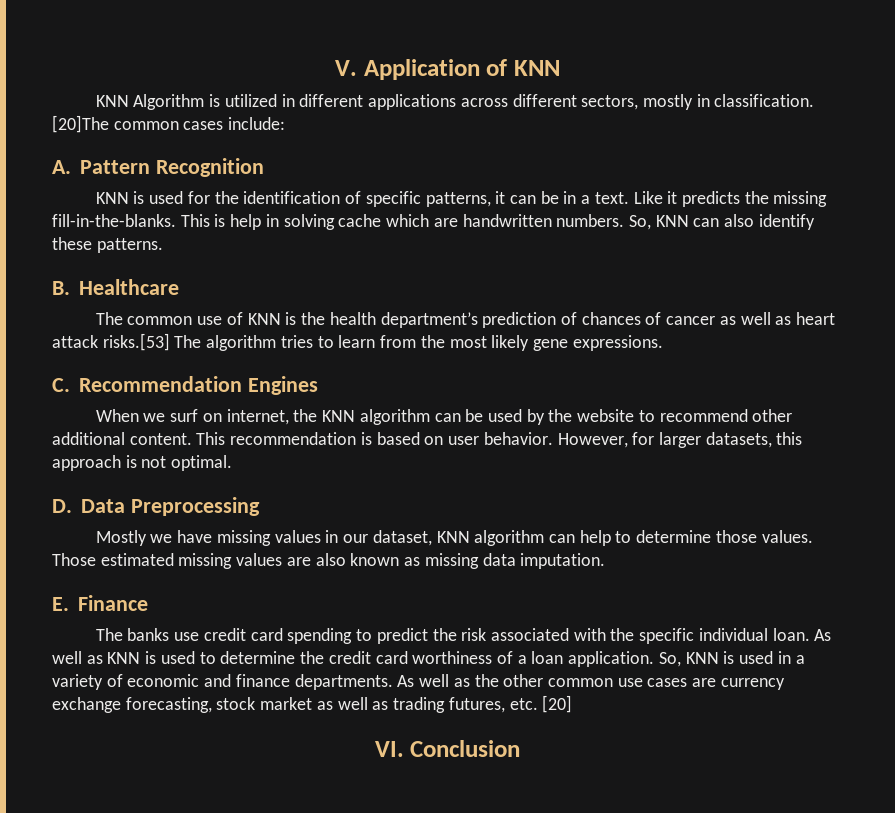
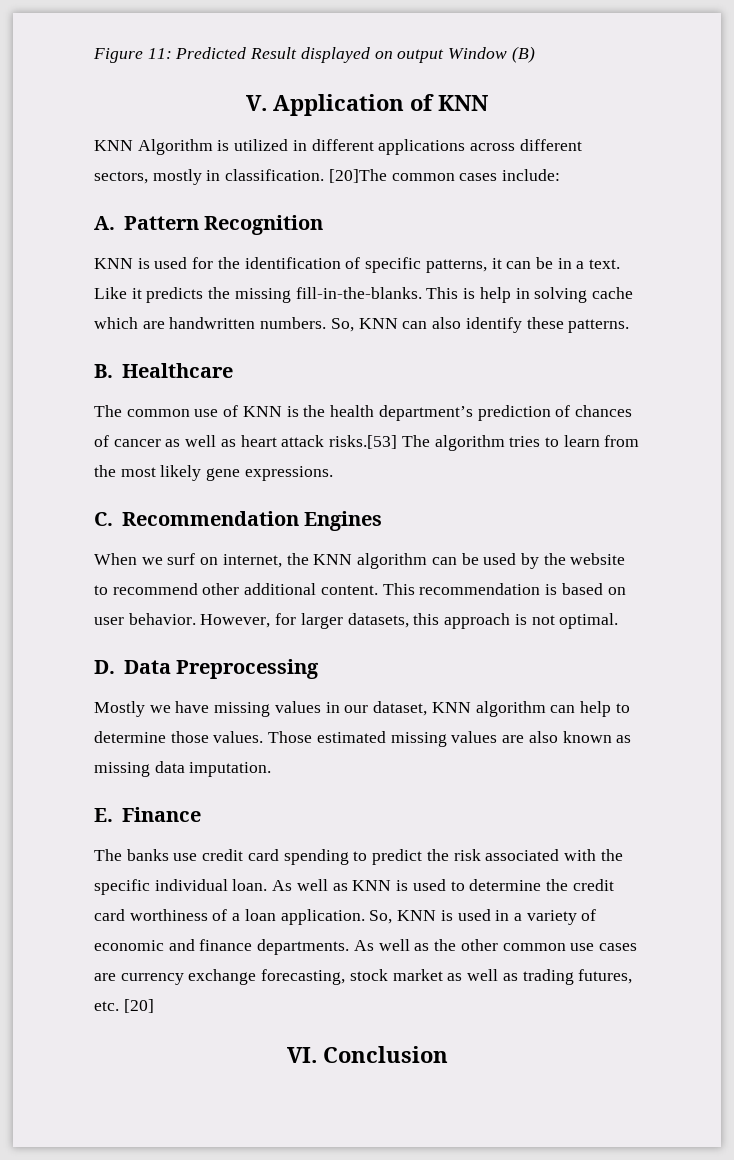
+ Figure 11: Predicted Result displayed on output Window (B)

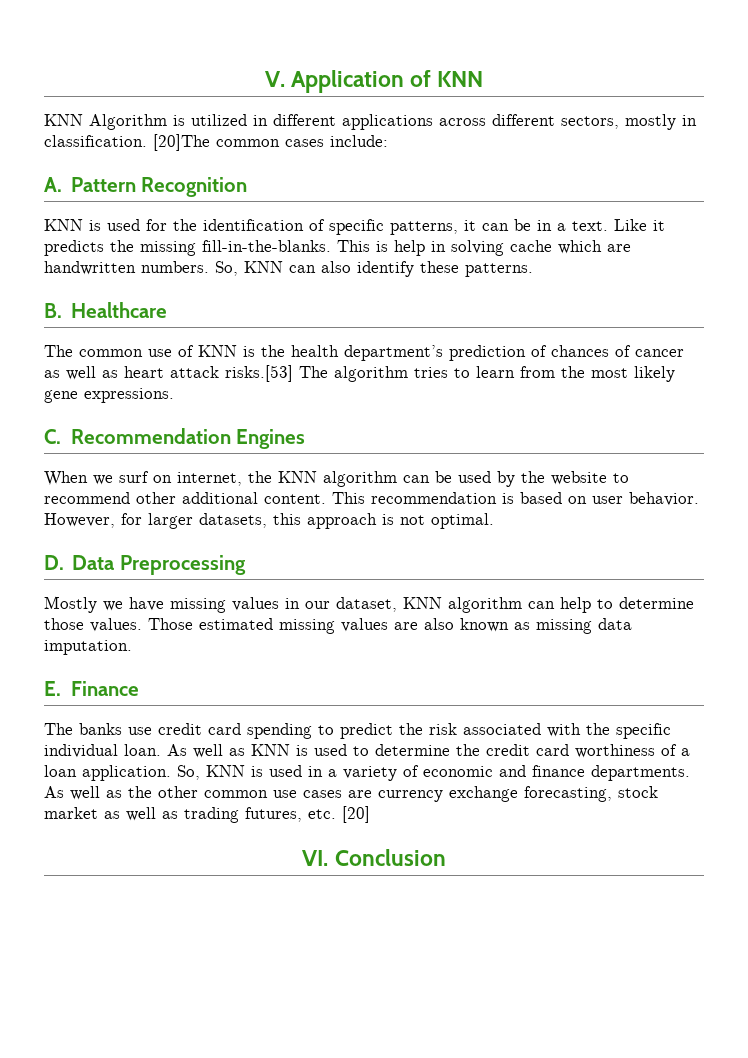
- Figure 11: Predicted Result displayed on output Window (B)

